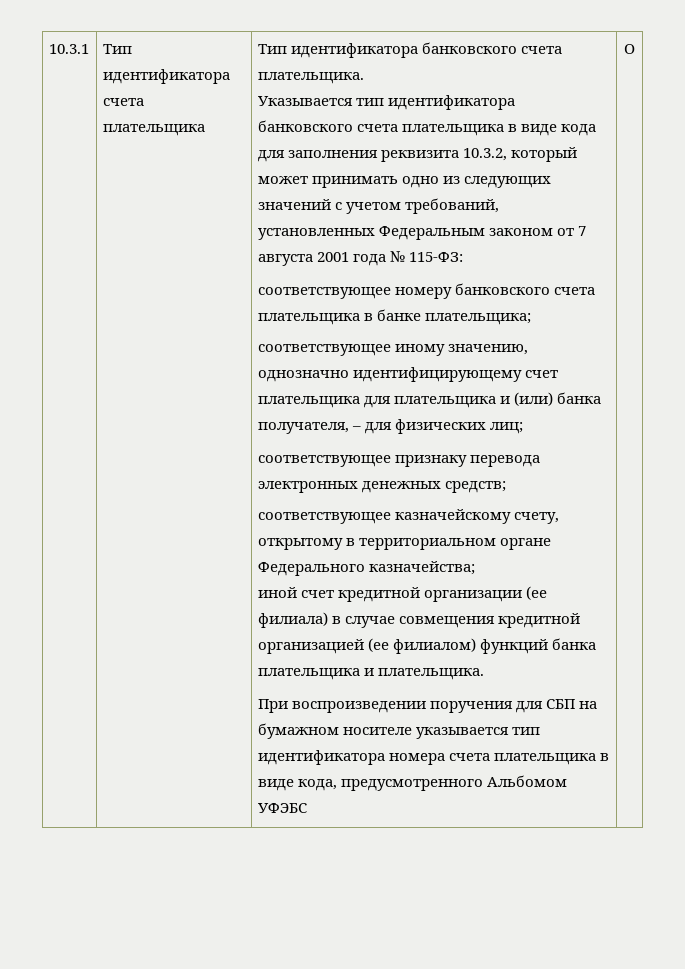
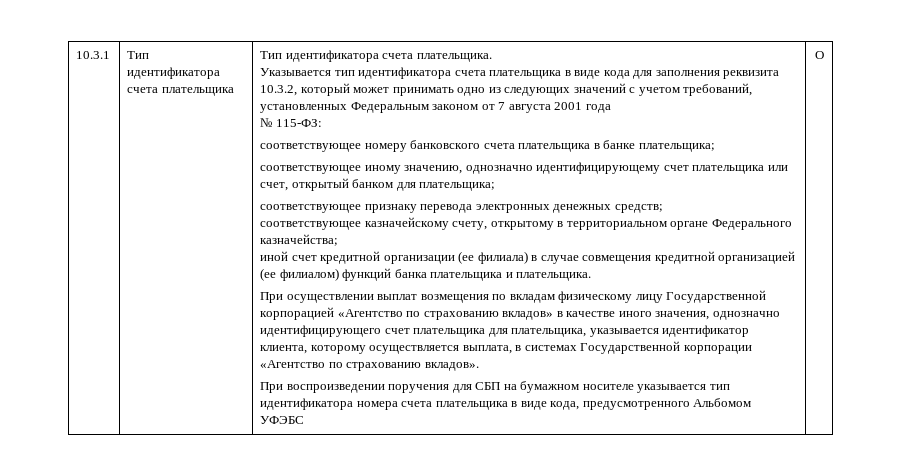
- Тип идентификатора банковского счета плательщика.
+ Тип идентификатора счета плательщика.
- Указывается тип идентификатора банковского счета плательщика в виде кода для заполнения реквизита 10.3.2, который может принимать одно из следующих значений с учетом требований, установленных Федеральным законом от 7 августа 2001 года № 115-ФЗ:
+ Указывается тип идентификатора счета плательщика в виде кода для заполнения реквизита 10.3.2, который может принимать одно из следующих значений с учетом требований, установленных Федеральным законом от 7 августа 2001 года
+ № 115-ФЗ:
- соответствующее иному значению, однозначно идентифицирующему счет плательщика для плательщика и (или) банка получателя, – для физических лиц;
+ соответствующее иному значению, однозначно идентифицирующему счет плательщика или счет, открытый банком для плательщика;
+ При осуществлении выплат возмещения по вкладам физическому лицу Государственной корпорацией «Агентство по страхованию вкладов» в качестве иного значения, однозначно идентифицирующего счет плательщика для плательщика, указывается идентификатор клиента, которому осуществляется выплата, в системах Государственной корпорации «Агентство по страхованию вкладов».

